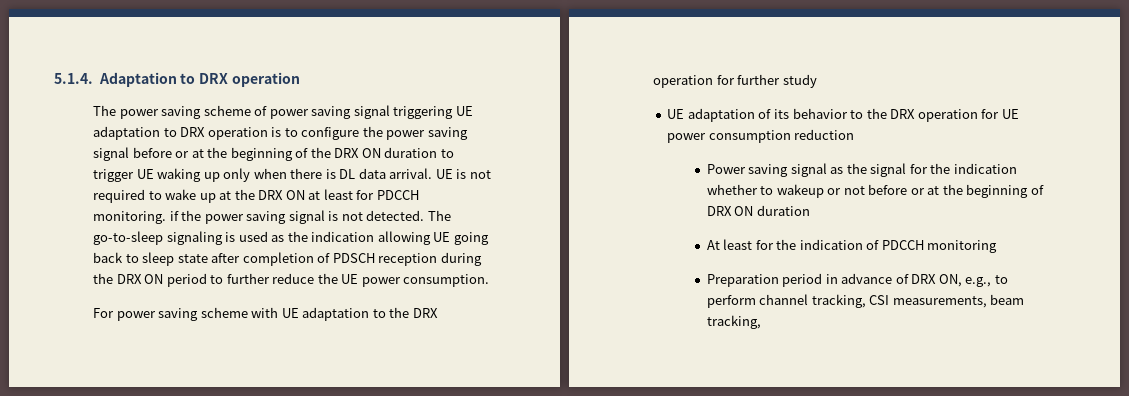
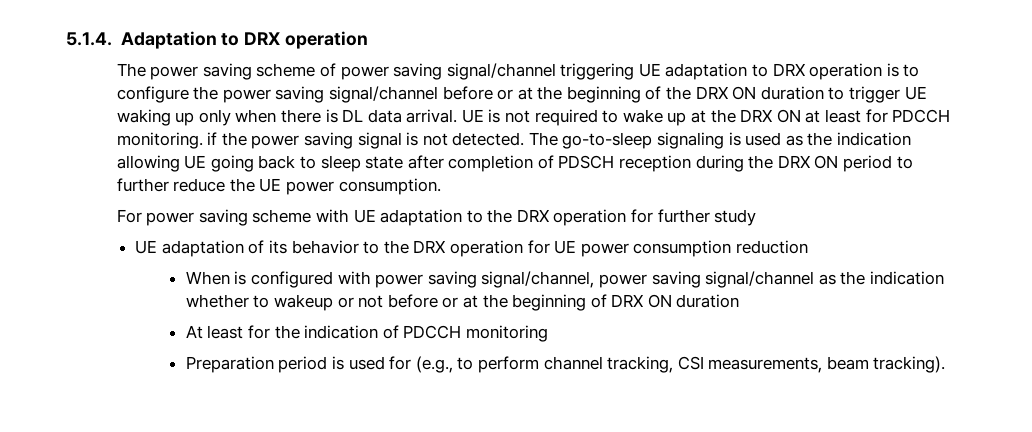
- The power saving scheme of power saving signal triggering UE adaptation to DRX operation is to configure the power saving signal before or at the beginning of the DRX ON duration to trigger UE waking up only when there is DL data arrival.
+ The power saving scheme of power saving signal/channel triggering UE adaptation to DRX operation is to configure the power saving signal/channel before or at the beginning of the DRX ON duration to trigger UE waking up only when there is DL data arrival.
- Power saving signal as the signal for the indication whether to wakeup or not before or at the beginning of DRX ON duration
+ When is configured with power saving signal/channel, power saving signal/channel as the indication whether to wakeup or not before or at the beginning of DRX ON duration
- Preparation period in advance of DRX ON, e.g., to perform channel tracking, CSI measurements, beam tracking,
+ Preparation period is used for (e.g., to perform channel tracking, CSI measurements, beam tracking).

